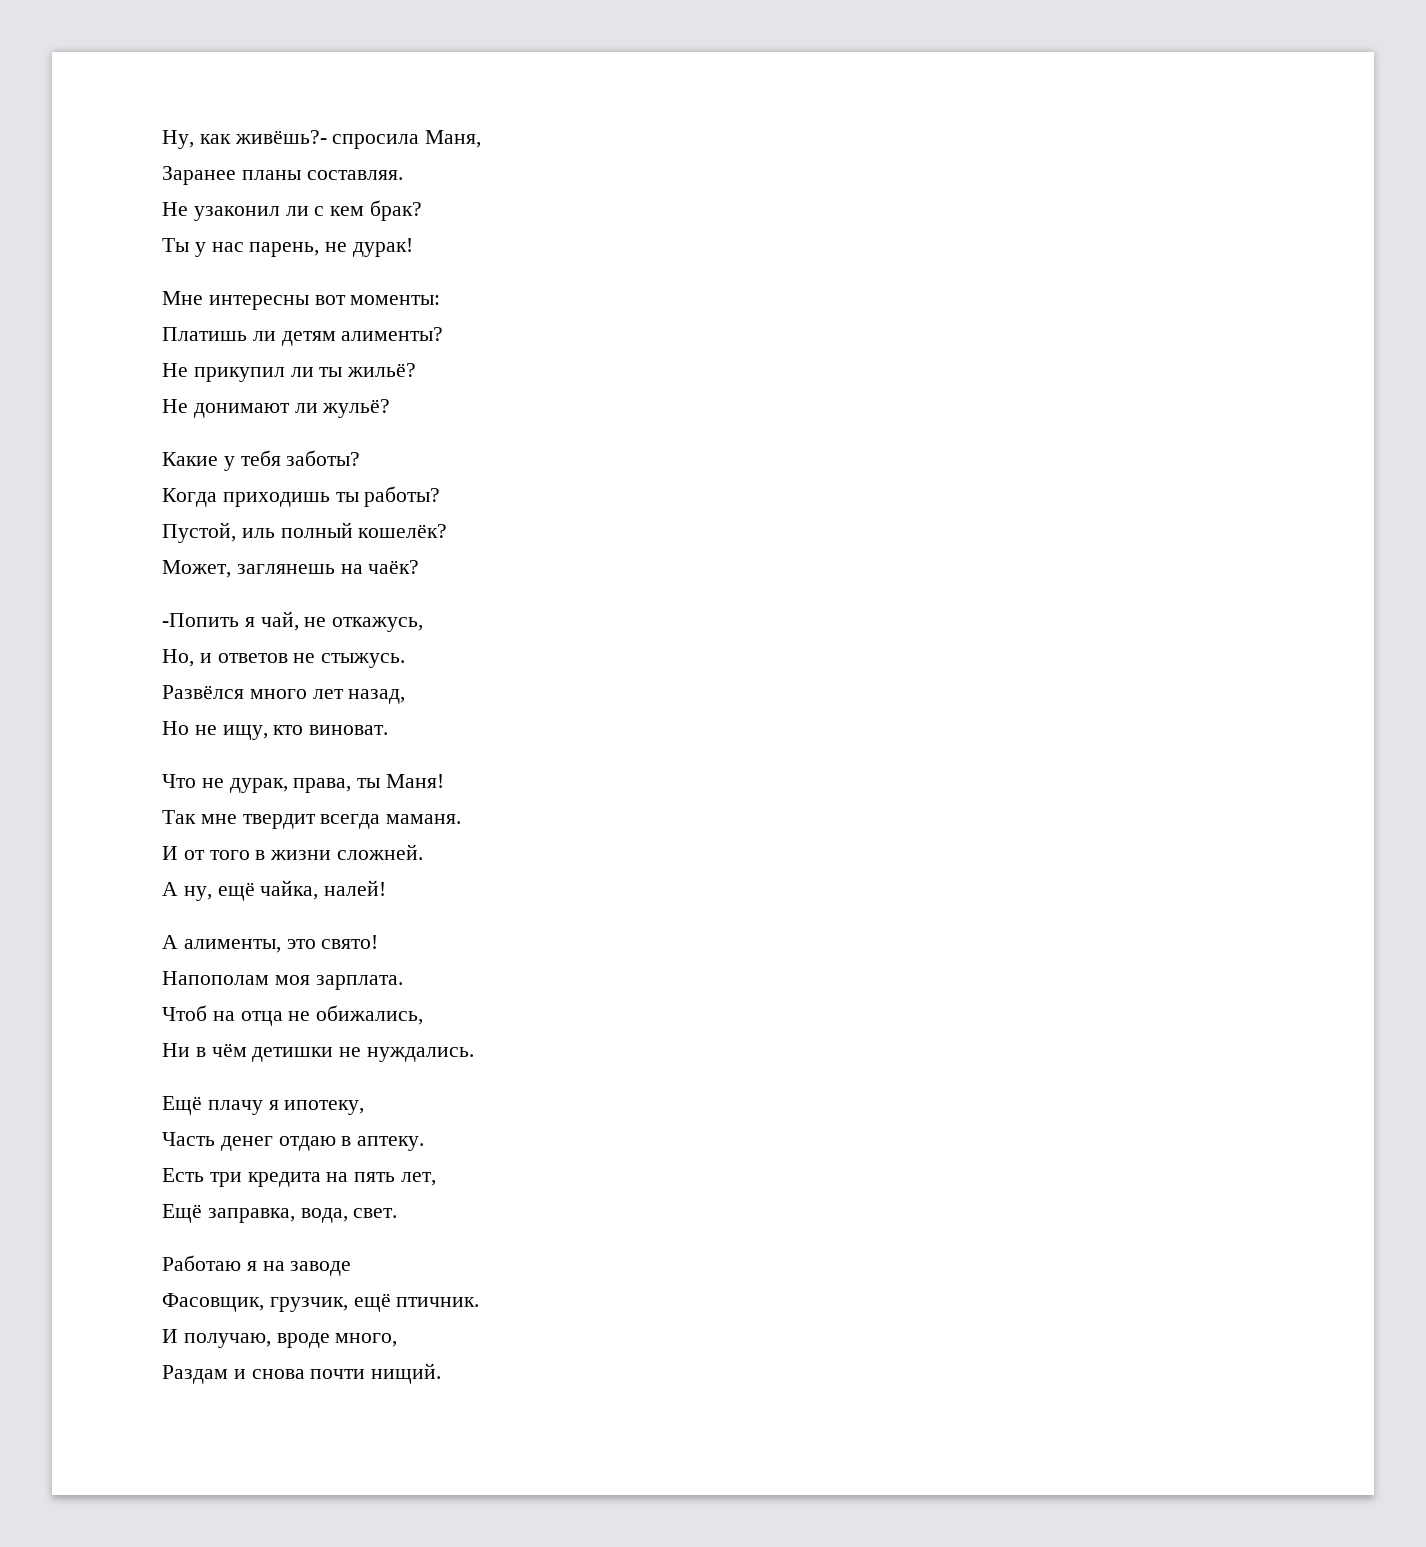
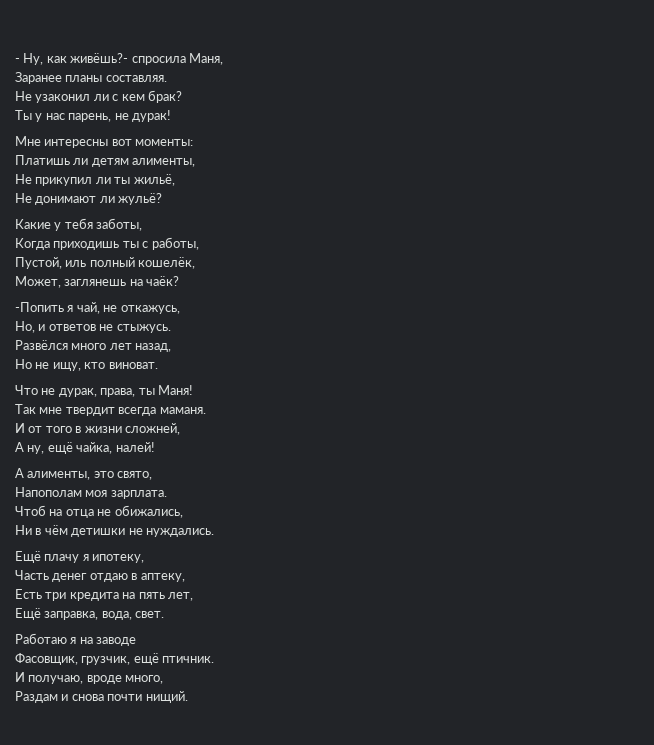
- Ну, как живёшь?- спросила Маня,
+ - Ну, как живёшь?- спросила Маня,
- Платишь ли детям алименты?
+ Платишь ли детям алименты,
- Не прикупил ли ты жильё?
+ Не прикупил ли ты жильё,
- Какие у тебя заботы?
+ Какие у тебя заботы,
- Когда приходишь ты работы?
+ Когда приходишь ты с работы,
- Пустой, иль полный кошелёк?
+ Пустой, иль полный кошелёк,
- И от того в жизни сложней.
+ И от того в жизни сложней,
- А алименты, это свято!
+ А алименты, это свято,
- Часть денег отдаю в аптеку.
+ Часть денег отдаю в аптеку,

